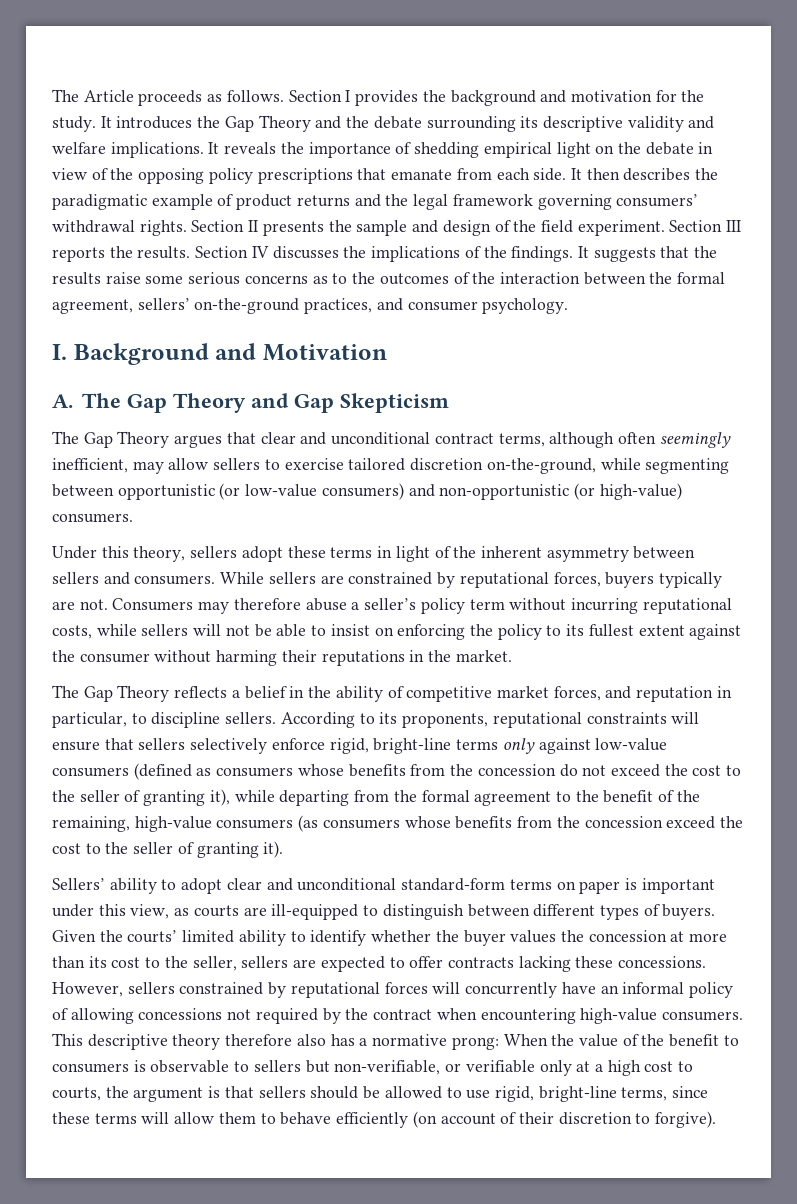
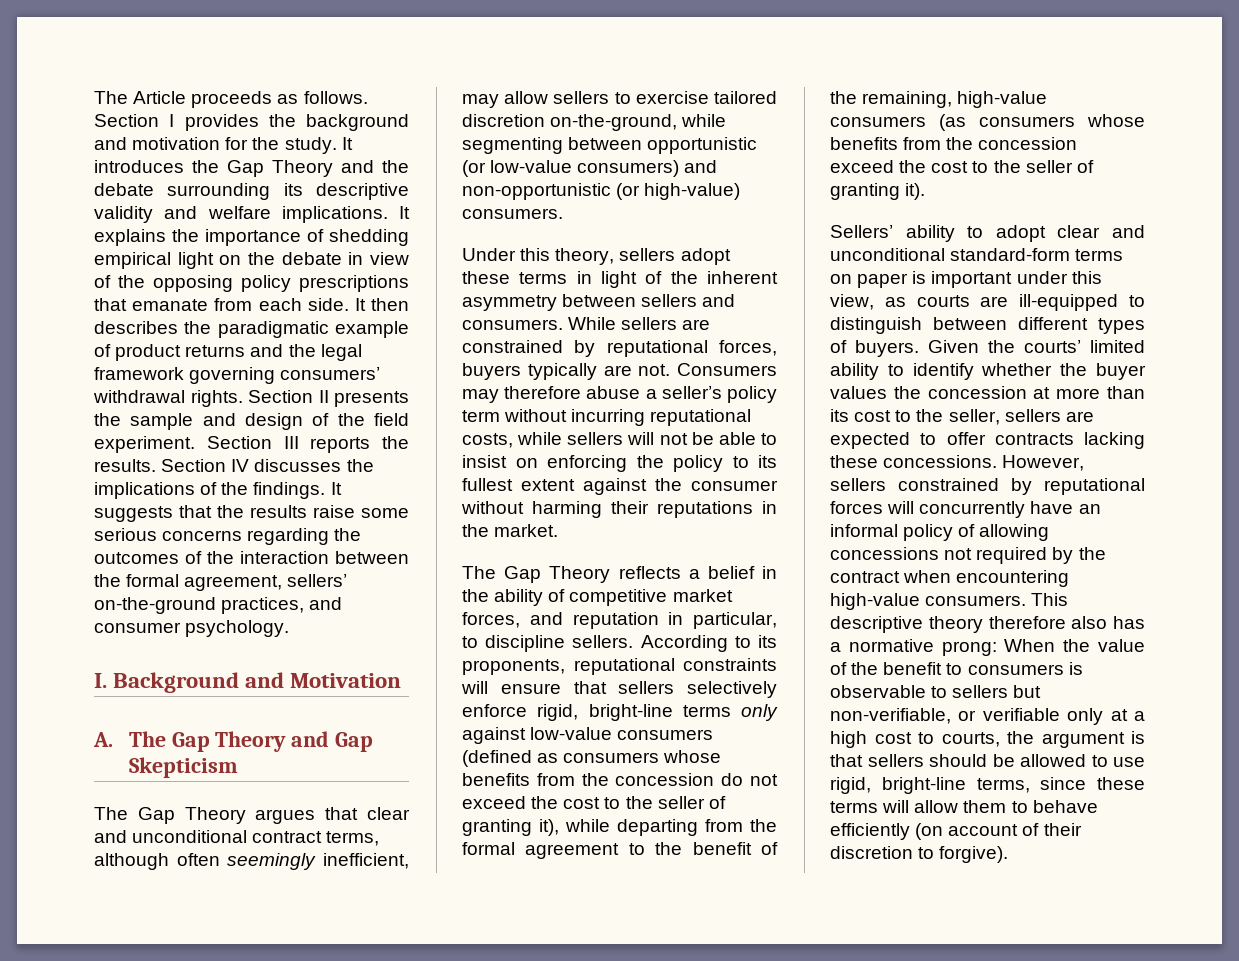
- It reveals the importance of shedding empirical light on the debate in view of the opposing policy prescriptions that emanate from each side.
+ It explains the importance of shedding empirical light on the debate in view of the opposing policy prescriptions that emanate from each side.
- It suggests that the results raise some serious concerns as to the outcomes of the interaction between the formal agreement, sellers’ on-the-ground practices, and consumer psychology.
+ It suggests that the results raise some serious concerns regarding the outcomes of the interaction between the formal agreement, sellers’ on-the-ground practices, and consumer psychology.

